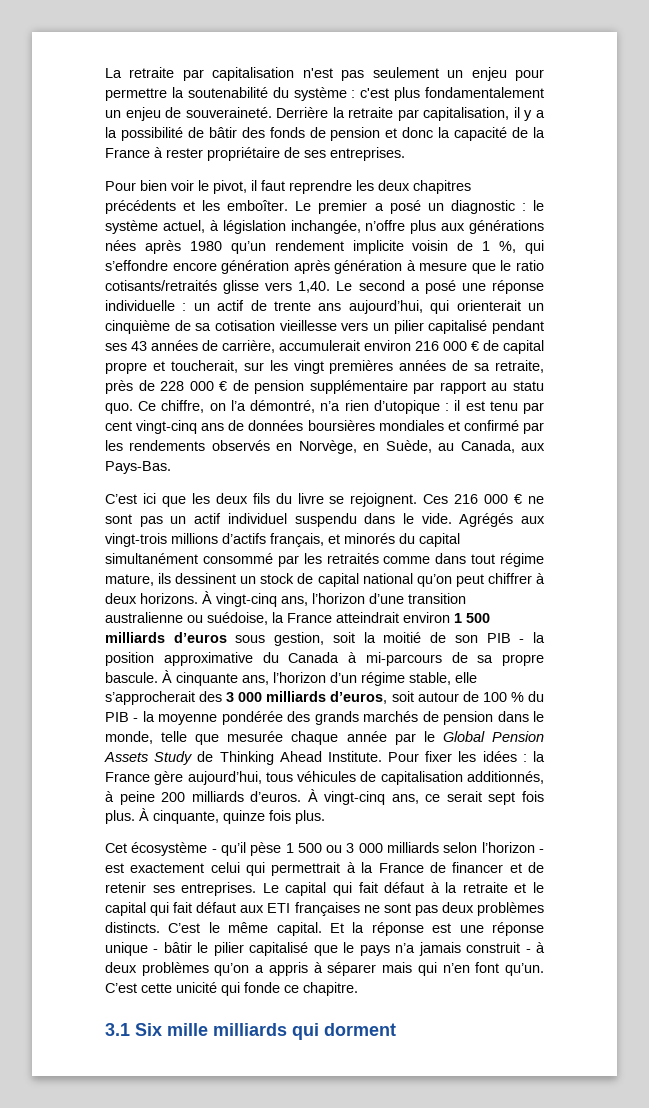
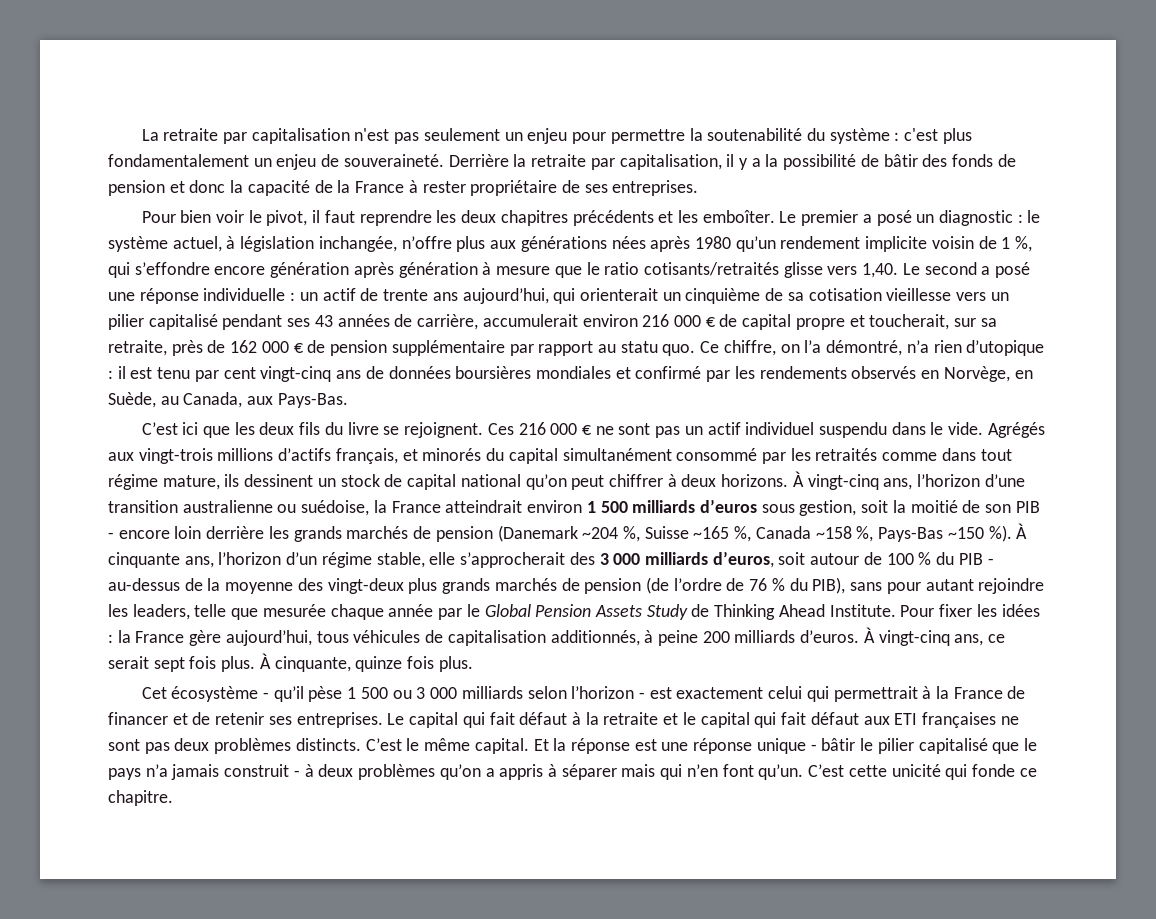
- Le second a posé une réponse individuelle : un actif de trente ans aujourd’hui, qui orienterait un cinquième de sa cotisation vieillesse vers un pilier capitalisé pendant ses 43 années de carrière, accumulerait environ 216 000 € de capital propre et toucherait, sur les vingt premières années de sa retraite, près de 228 000 € de pension supplémentaire par rapport au statu quo.
+ Le second a posé une réponse individuelle : un actif de trente ans aujourd’hui, qui orienterait un cinquième de sa cotisation vieillesse vers un pilier capitalisé pendant ses 43 années de carrière, accumulerait environ 216 000 € de capital propre et toucherait, sur sa retraite, près de 162 000 € de pension supplémentaire par rapport au statu quo.
- À vingt-cinq ans, l’horizon d’une transition australienne ou suédoise, la France atteindrait environ 1 500 milliards d’euros sous gestion, soit la moitié de son PIB - la position approximative du Canada à mi-parcours de sa propre bascule.
+ À vingt-cinq ans, l’horizon d’une transition australienne ou suédoise, la France atteindrait environ 1 500 milliards d’euros sous gestion, soit la moitié de son PIB - encore loin derrière les grands marchés de pension (Danemark ~204 %, Suisse ~165 %, Canada ~158 %, Pays-Bas ~150 %).
- À cinquante ans, l’horizon d’un régime stable, elle s’approcherait des 3 000 milliards d’euros, soit autour de 100 % du PIB - la moyenne pondérée des grands marchés de pension dans le monde, telle que mesurée chaque année par le Global Pension Assets Study de Thinking Ahead Institute.
+ À cinquante ans, l’horizon d’un régime stable, elle s’approcherait des 3 000 milliards d’euros, soit autour de 100 % du PIB - au-dessus de la moyenne des vingt-deux plus grands marchés de pension (de l’ordre de 76 % du PIB), sans pour autant rejoindre les leaders, telle que mesurée chaque année par le Global Pension Assets Study de Thinking Ahead Institute.
- 3.1 Six mille milliards qui dorment

